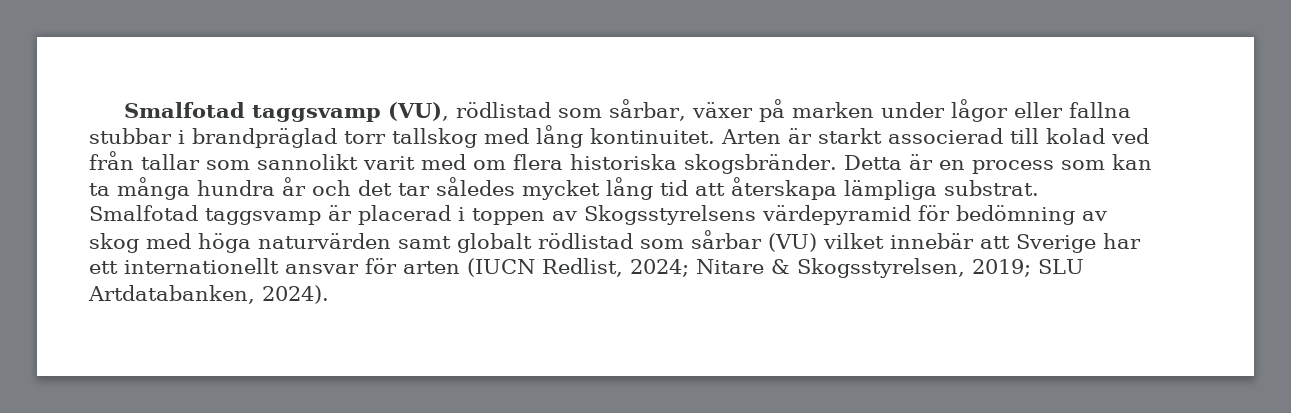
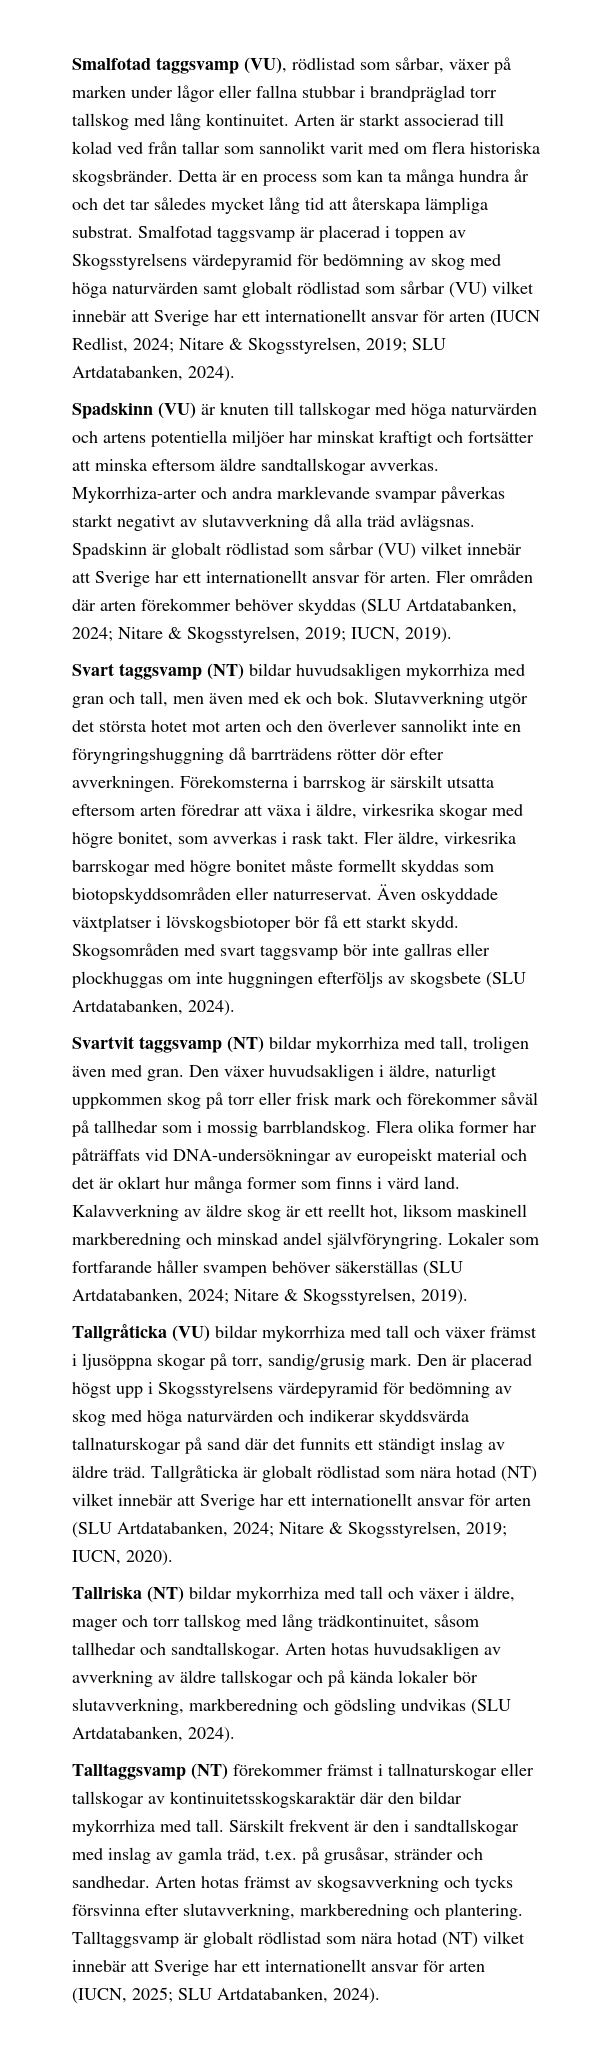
+ Spadskinn (VU) är knuten till tallskogar med höga naturvärden och artens potentiella miljöer har minskat kraftigt och fortsätter att minska eftersom äldre sandtallskogar avverkas. Mykorrhiza-arter och andra marklevande svampar påverkas starkt negativt av slutavverkning då alla träd avlägsnas. Spadskinn är globalt rödlistad som sårbar (VU) vilket innebär att Sverige har ett internationellt ansvar för arten. Fler områden där arten förekommer behöver skyddas (SLU Artdatabanken, 2024; Nitare & Skogsstyrelsen, 2019; IUCN, 2019).
+ Svart taggsvamp (NT) bildar huvudsakligen mykorrhiza med gran och tall, men även med ek och bok. Slutavverkning utgör det största hotet mot arten och den överlever sannolikt inte en föryngringshuggning då barrträdens rötter dör efter avverkningen. Förekomsterna i barrskog är särskilt utsatta eftersom arten föredrar att växa i äldre, virkesrika skogar med högre bonitet, som avverkas i rask takt. Fler äldre, virkesrika barrskogar med högre bonitet måste formellt skyddas som biotopskyddsområden eller naturreservat. Även oskyddade växtplatser i lövskogsbiotoper bör få ett starkt skydd. Skogsområden med svart taggsvamp bör inte gallras eller plockhuggas om inte huggningen efterföljs av skogsbete (SLU Artdatabanken, 2024).
+ Svartvit taggsvamp (NT) bildar mykorrhiza med tall, troligen även med gran. Den växer huvudsakligen i äldre, naturligt uppkommen skog på torr eller frisk mark och förekommer såväl på tallhedar som i mossig barrblandskog. Flera olika former har påträffats vid DNA-undersökningar av europeiskt material och det är oklart hur många former som finns i värd land. Kalavverkning av äldre skog är ett reellt hot, liksom maskinell markberedning och minskad andel självföryngring. Lokaler som fortfarande håller svampen behöver säkerställas (SLU Artdatabanken, 2024; Nitare & Skogsstyrelsen, 2019).
+ Tallgråticka (VU) bildar mykorrhiza med tall och växer främst i ljusöppna skogar på torr, sandig/grusig mark. Den är placerad högst upp i Skogsstyrelsens värdepyramid för bedömning av skog med höga naturvärden och indikerar skyddsvärda tallnaturskogar på sand där det funnits ett ständigt inslag av äldre träd. Tallgråticka är globalt rödlistad som nära hotad (NT) vilket innebär att Sverige har ett internationellt ansvar för arten (SLU Artdatabanken, 2024; Nitare & Skogsstyrelsen, 2019; IUCN, 2020).
+ Tallriska (NT) bildar mykorrhiza med tall och växer i äldre, mager och torr tallskog med lång trädkontinuitet, såsom tallhedar och sandtallskogar. Arten hotas huvudsakligen av avverkning av äldre tallskogar och på kända lokaler bör slutavverkning, markberedning och gödsling undvikas (SLU Artdatabanken, 2024).
+ Talltaggsvamp (NT) förekommer främst i tallnaturskogar eller tallskogar av kontinuitetsskogskaraktär där den bildar mykorrhiza med tall. Särskilt frekvent är den i sandtallskogar med inslag av gamla träd, t.ex. på grusåsar, stränder och sandhedar. Arten hotas främst av skogsavverkning och tycks försvinna efter slutavverkning, markberedning och plantering. Talltaggsvamp är globalt rödlistad som nära hotad (NT) vilket innebär att Sverige har ett internationellt ansvar för arten (IUCN, 2025; SLU Artdatabanken, 2024).

